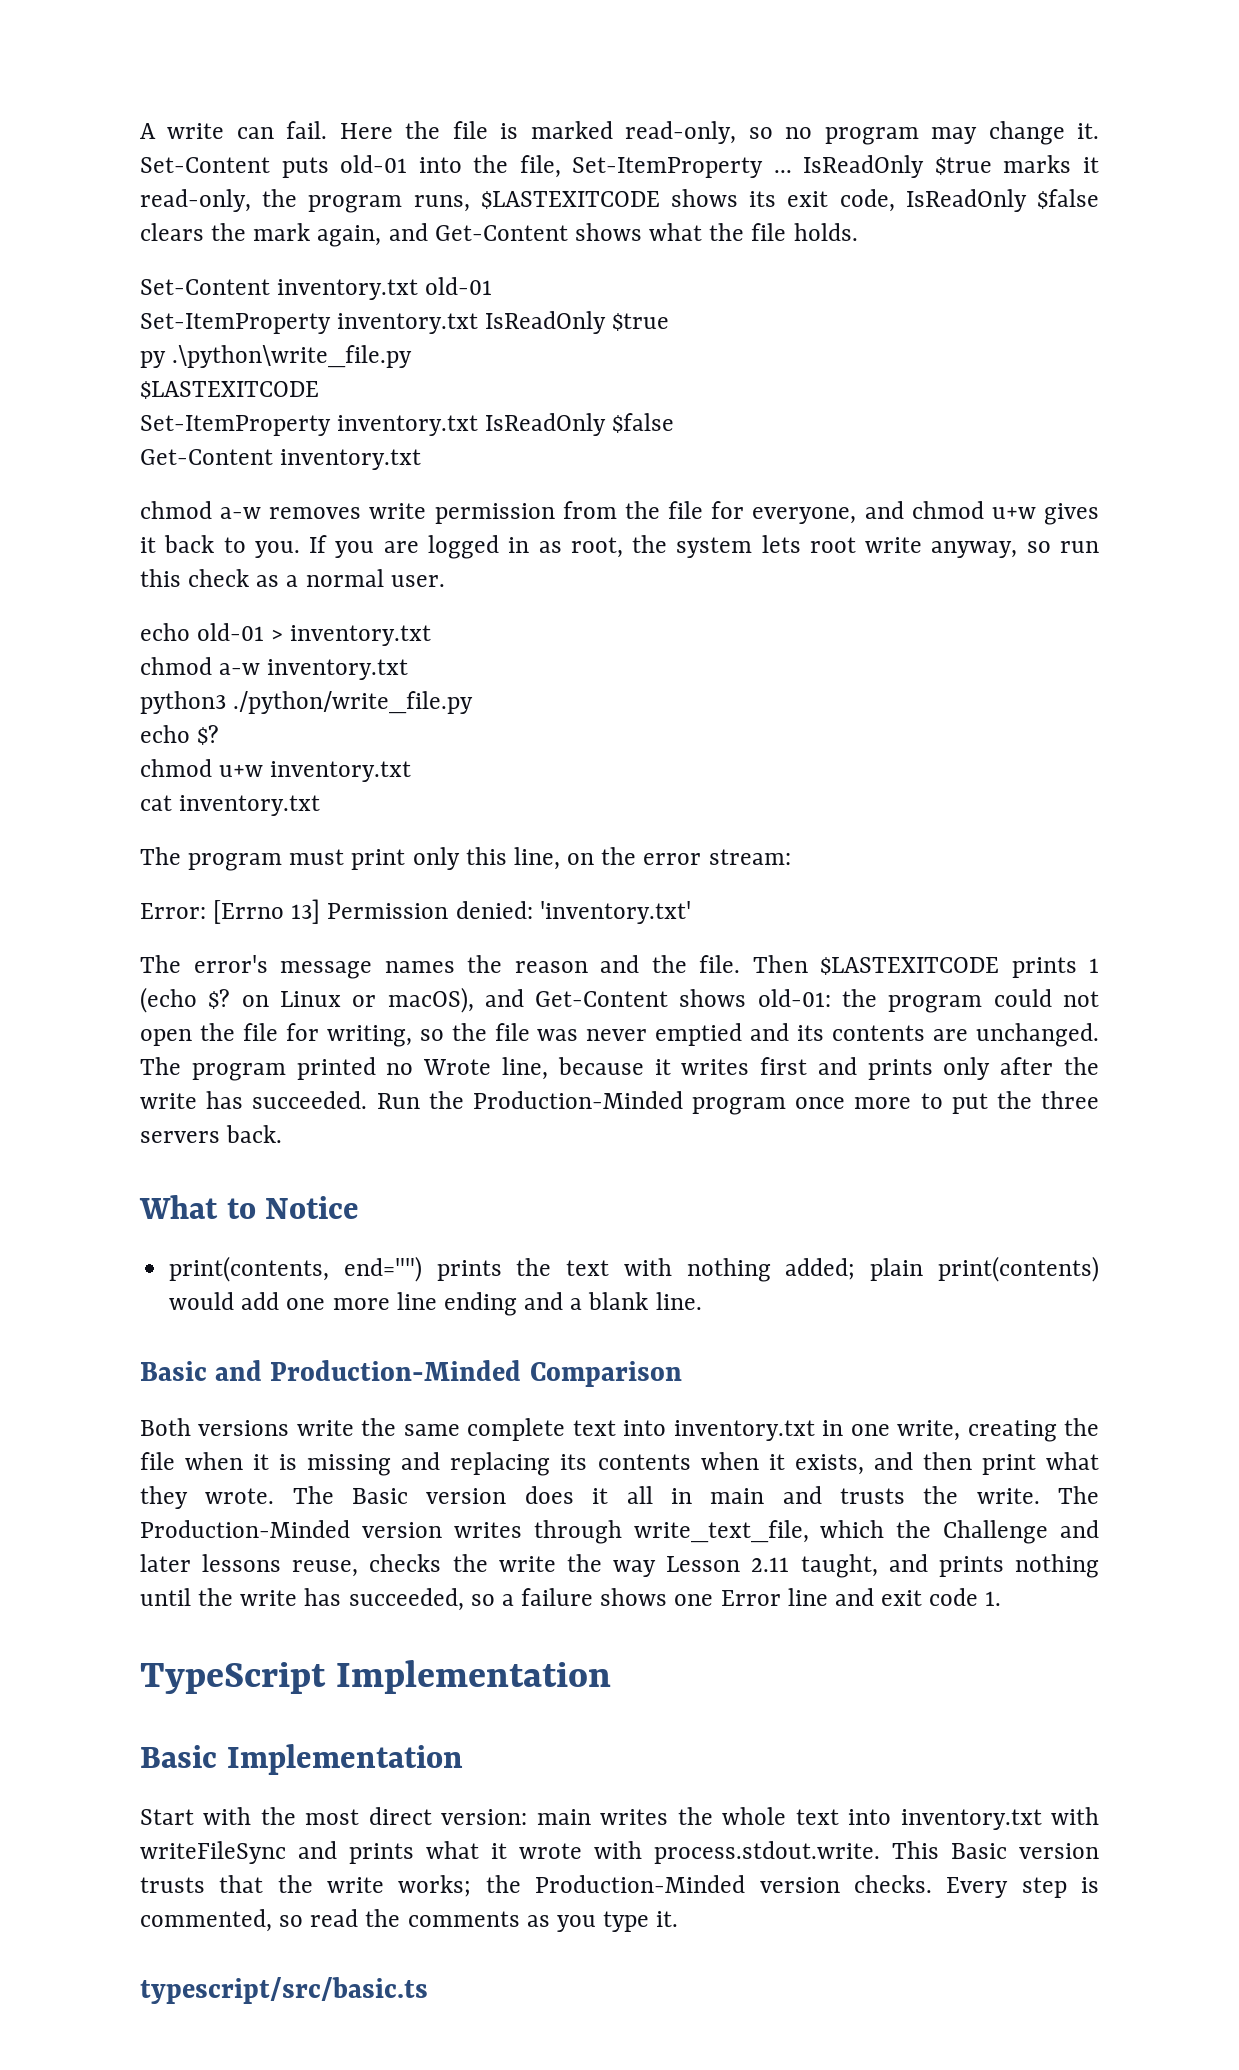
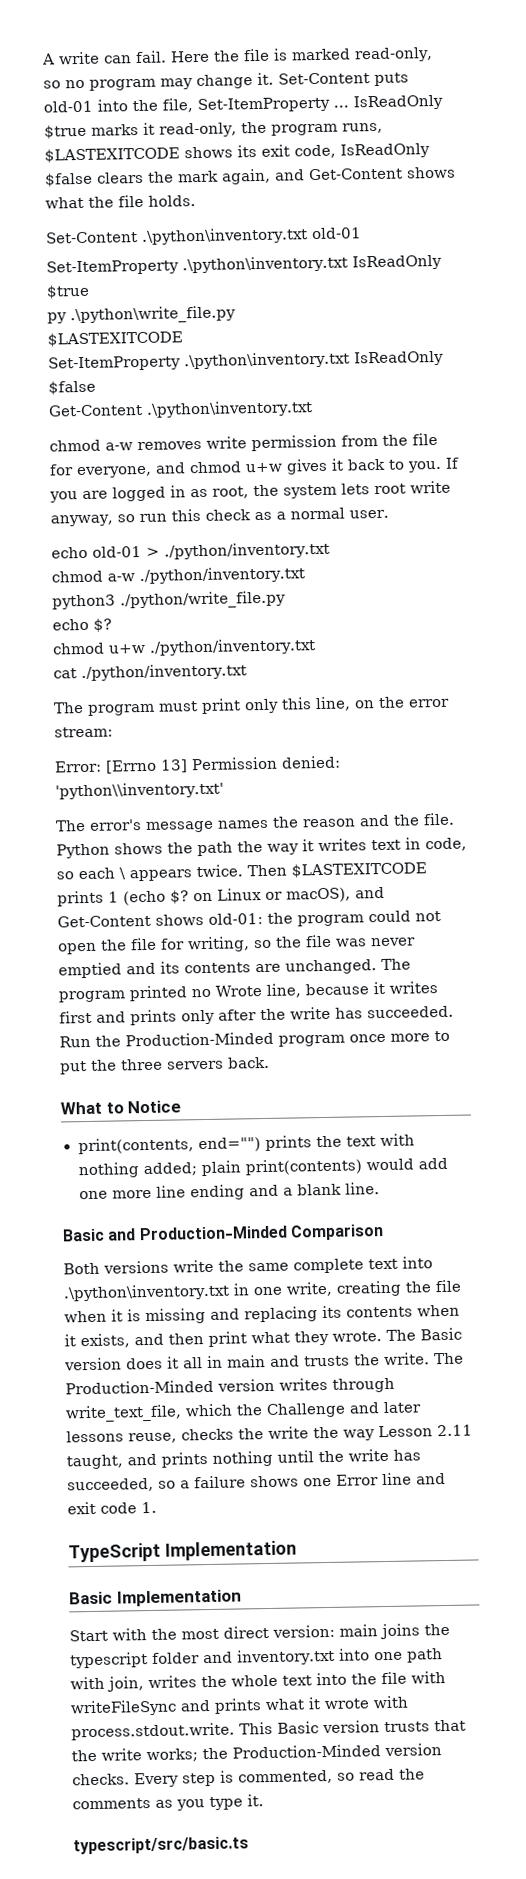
- Set-Content inventory.txt old-01
+ Set-Content .\python\inventory.txt old-01
- Set-ItemProperty inventory.txt IsReadOnly $true
+ Set-ItemProperty .\python\inventory.txt IsReadOnly $true
- Set-ItemProperty inventory.txt IsReadOnly $false
+ Set-ItemProperty .\python\inventory.txt IsReadOnly $false
- Get-Content inventory.txt
+ Get-Content .\python\inventory.txt
- echo old-01 > inventory.txt
- chmod a-w inventory.txt
+ echo old-01 > ./python/inventory.txt
+ chmod a-w ./python/inventory.txt
- chmod u+w inventory.txt
+ chmod u+w ./python/inventory.txt
- cat inventory.txt
+ cat ./python/inventory.txt
- Error: [Errno 13] Permission denied: 'inventory.txt'
+ Error: [Errno 13] Permission denied: 'python\\inventory.txt'
+ Python shows the path the way it writes text in code, so each \ appears twice.
- Both versions write the same complete text into inventory.txt in one write, creating the file when it is missing and replacing its contents when it exists, and then print what they wrote.
+ Both versions write the same complete text into .\python\inventory.txt in one write, creating the file when it is missing and replacing its contents when it exists, and then print what they wrote.
- Start with the most direct version: main writes the whole text into inventory.txt with writeFileSync and prints what it wrote with process.stdout.write. This Basic version trusts that the write works; the Production-Minded version checks.
+ Start with the most direct version: main joins the typescript folder and inventory.txt into one path with join, writes the whole text into the file with writeFileSync and prints what it wrote with process.stdout.write. This Basic version trusts that the write works; the Production-Minded version checks.

